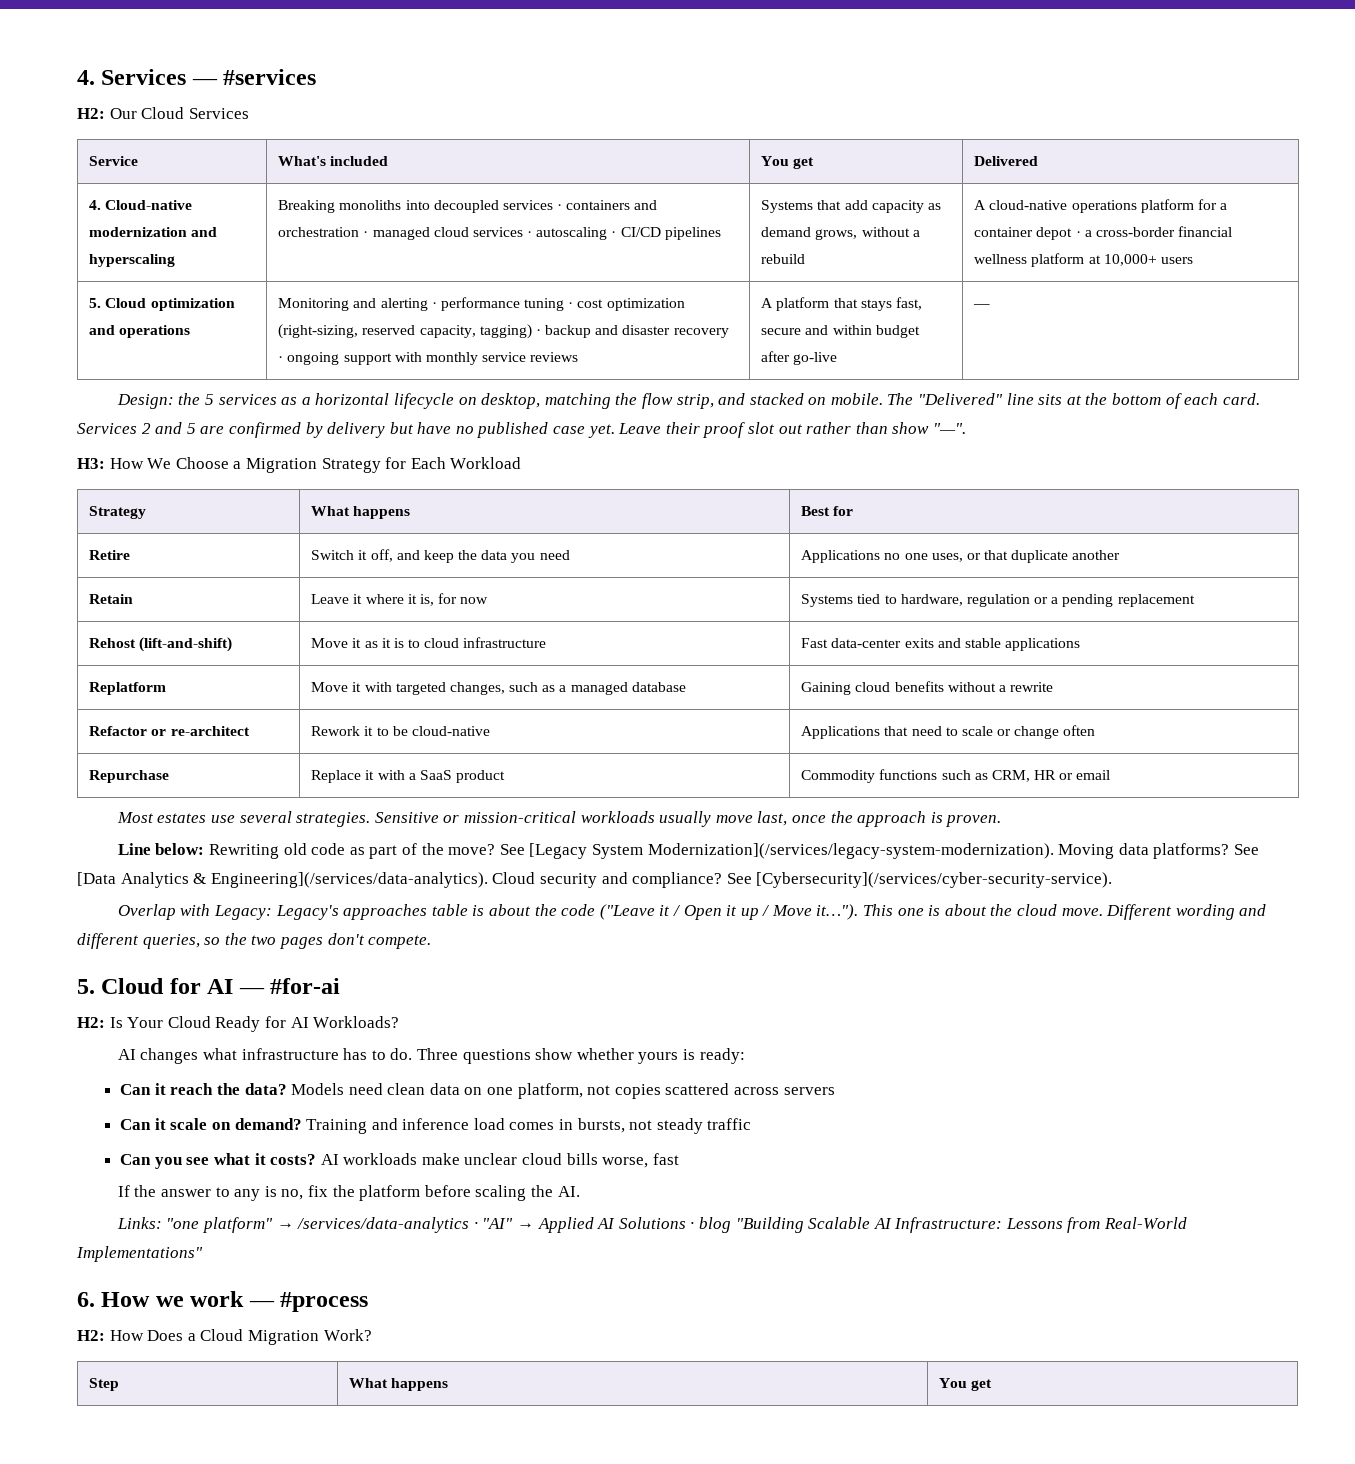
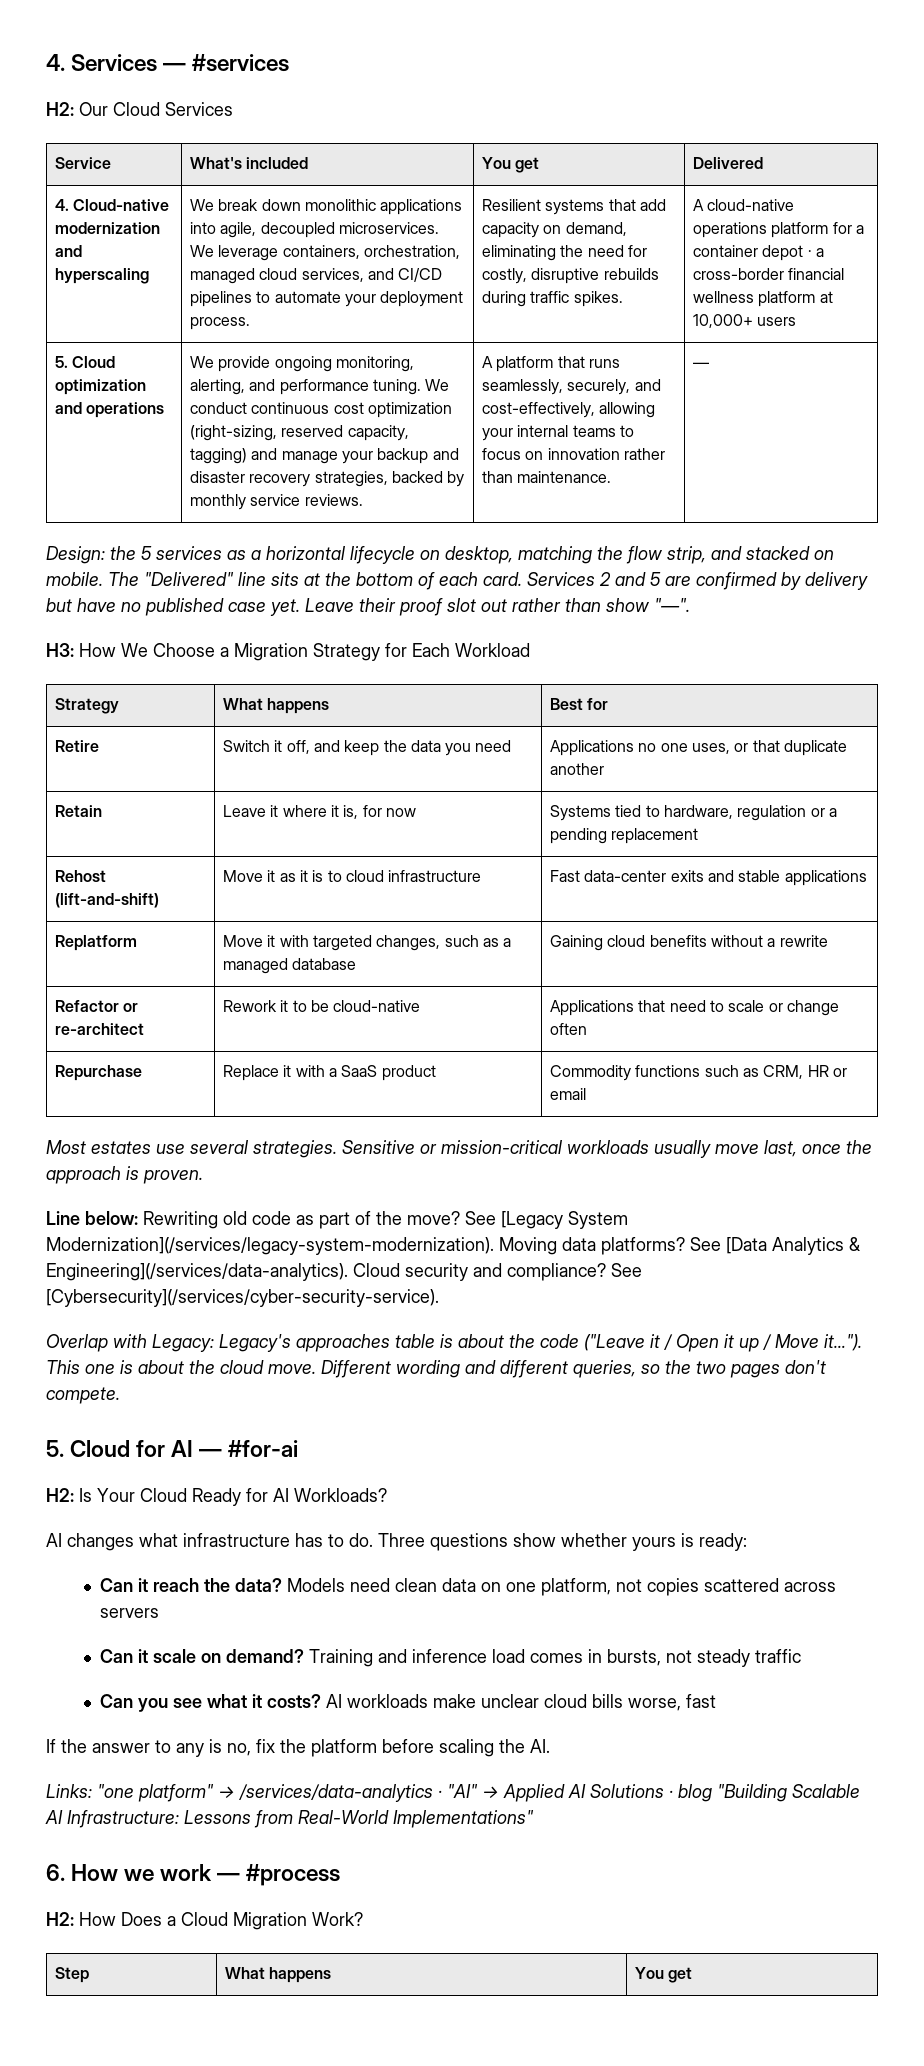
- Breaking monoliths into decoupled services · containers and orchestration · managed cloud services · autoscaling · CI/CD pipelines | Systems that add capacity as demand grows, without a rebuild
+ We break down monolithic applications into agile, decoupled microservices. We leverage containers, orchestration, managed cloud services, and CI/CD pipelines to automate your deployment process. | Resilient systems that add capacity on demand, eliminating the need for costly, disruptive rebuilds during traffic spikes.
- Monitoring and alerting · performance tuning · cost optimization (right-sizing, reserved capacity, tagging) · backup and disaster recovery · ongoing support with monthly service reviews
+ We provide ongoing monitoring, alerting, and performance tuning. We conduct continuous cost optimization (right-sizing, reserved capacity, tagging) and manage your backup and disaster recovery strategies, backed by monthly service reviews.
- A platform that stays fast, secure and within budget after go-live
+ A platform that runs seamlessly, securely, and cost-effectively, allowing your internal teams to focus on innovation rather than maintenance.

